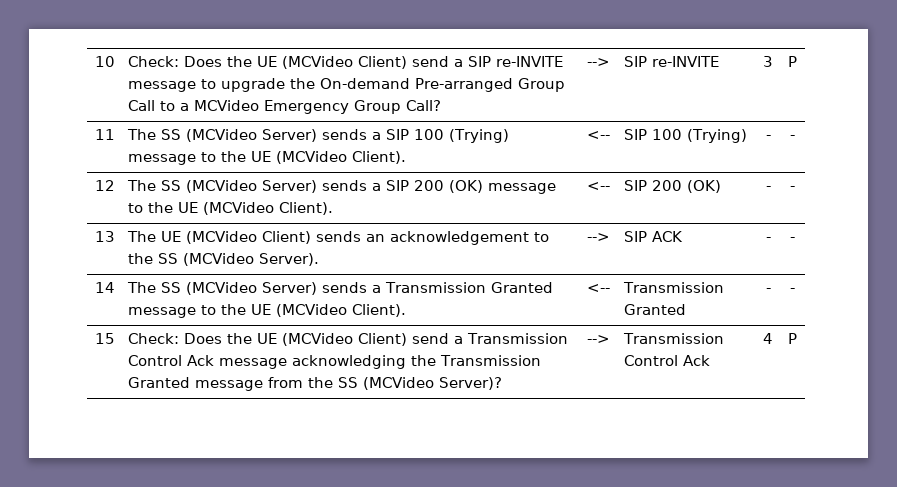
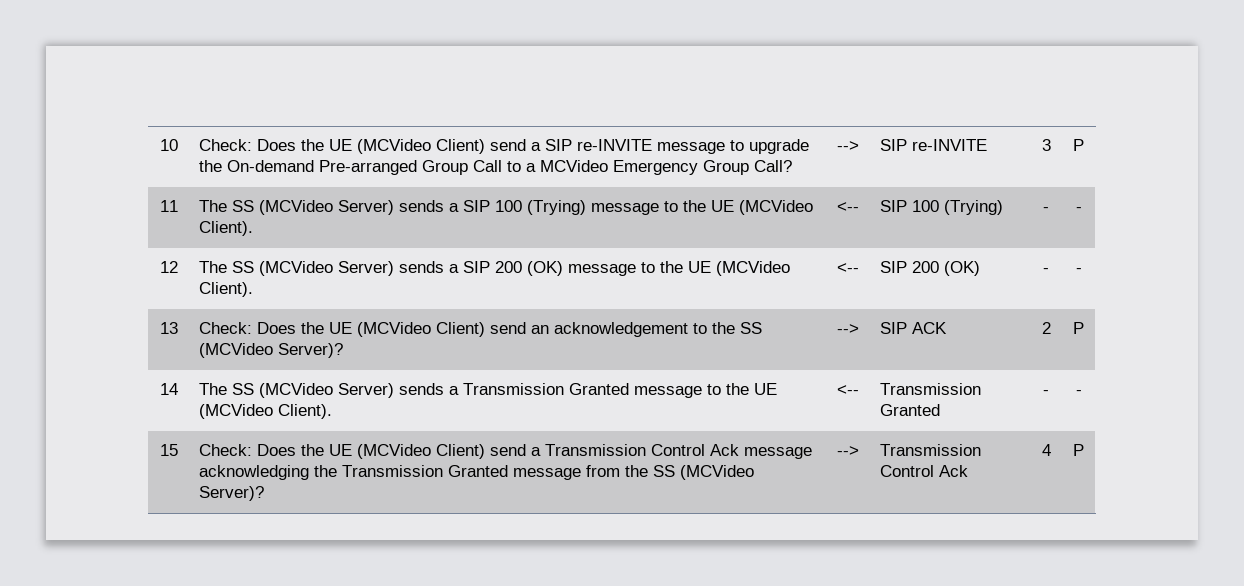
- 13 | The UE (MCVideo Client) sends an acknowledgement to the SS (MCVideo Server). | --> | SIP ACK | - | -
+ 13 | Check: Does the UE (MCVideo Client) send an acknowledgement to the SS (MCVideo Server)? | --> | SIP ACK | 2 | P

